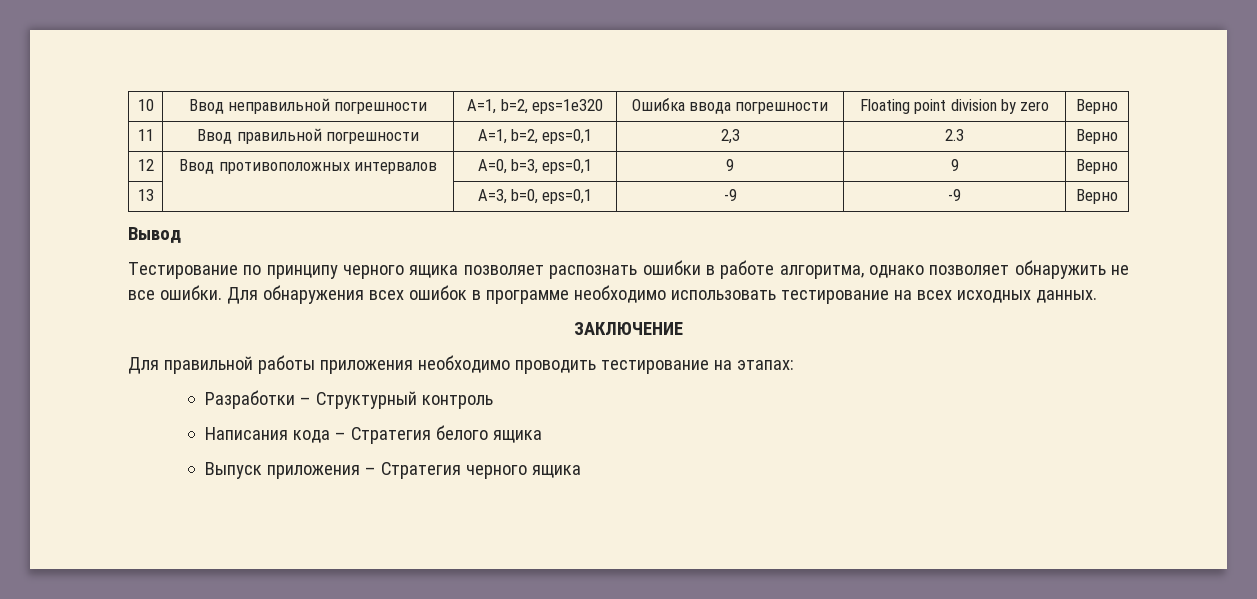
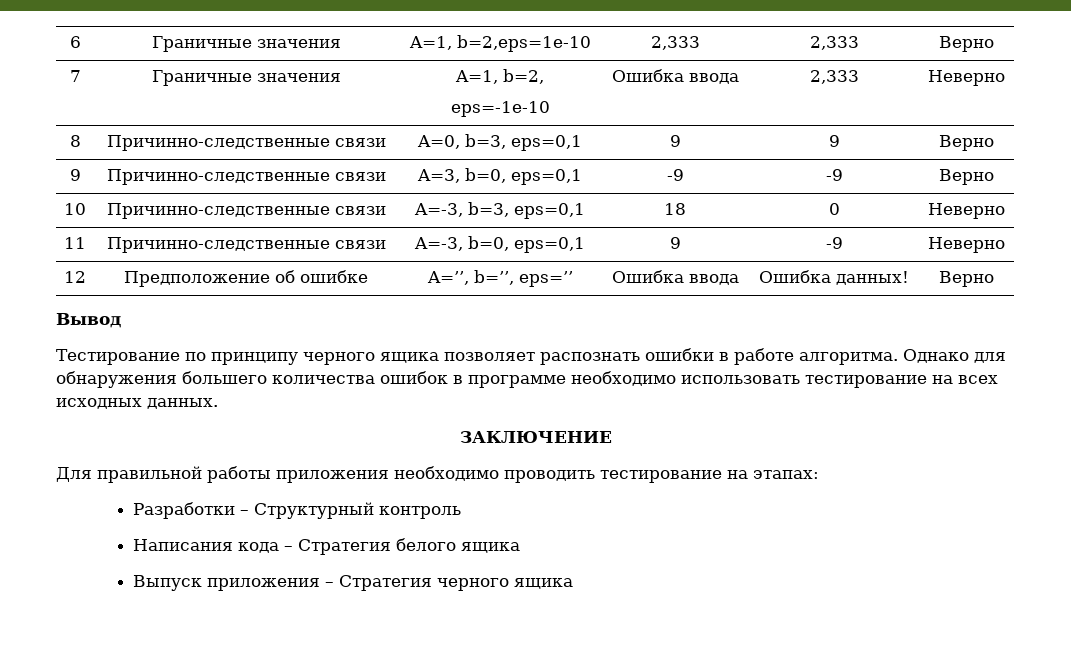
- 10 | Ввод неправильной погрешности | A=1, b=2, eps=1e320 | Ошибка ввода погрешности | Floating point division by zero | Верно
- 11 | Ввод правильной погрешности | A=1, b=2, eps=0,1 | 2,3 | 2.3 | Верно
- 12 | Ввод противоположных интервалов | A=0, b=3, eps=0,1 | 9 | 9 | Верно
+ 6 | Граничные значения | A=1, b=2,eps=1e-10 | 2,333 | 2,333 | Верно
+ 7 | Граничные значения | A=1, b=2,
+ eps=-1e-10 | Ошибка ввода | 2,333 | Неверно
+ 8 | Причинно-следственные связи | A=0, b=3, eps=0,1 | 9 | 9 | Верно
- 13 | | A=3, b=0, eps=0,1 | -9 | -9 | Верно
+ 9 | Причинно-следственные связи | A=3, b=0, eps=0,1 | -9 | -9 | Верно
+ 10 | Причинно-следственные связи | A=-3, b=3, eps=0,1 | 18 | 0 | Неверно
+ 11 | Причинно-следственные связи | A=-3, b=0, eps=0,1 | 9 | -9 | Неверно
+ 12 | Предположение об ошибке | A=’’, b=’’, eps=’’ | Ошибка ввода | Ошибка данных! | Верно
- Тестирование по принципу черного ящика позволяет распознать ошибки в работе алгоритма, однако позволяет обнаружить не все ошибки. Для обнаружения всех ошибок в программе необходимо использовать тестирование на всех исходных данных.
+ Тестирование по принципу черного ящика позволяет распознать ошибки в работе алгоритма. Однако для обнаружения большего количества ошибок в программе необходимо использовать тестирование на всех исходных данных.

